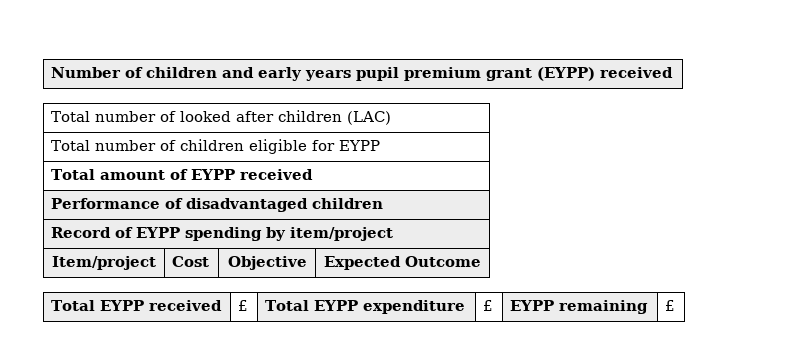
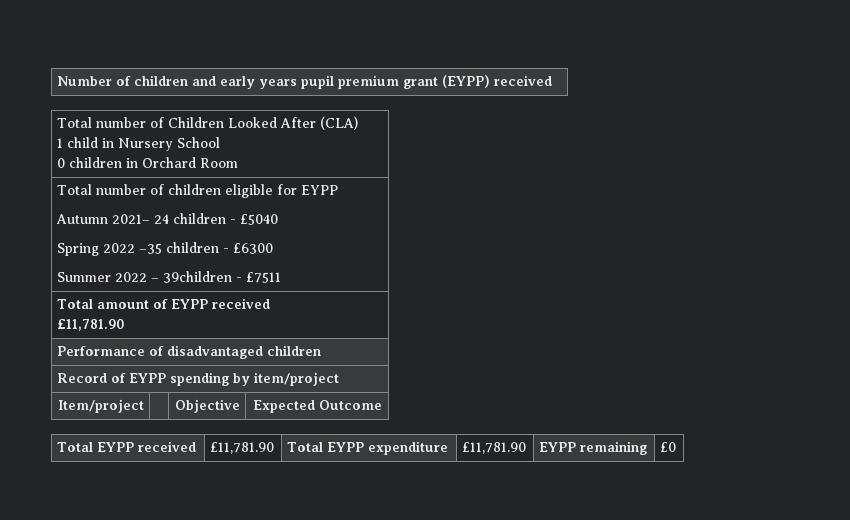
- Total number of looked after children (LAC)
+ Total number of Children Looked After (CLA)
+ 1 child in Nursery School
+ 0 children in Orchard Room
  Total number of children eligible for EYPP
+ Autumn 2021– 24 children - £5040
+ Spring 2022 –35 children - £6300
+ Summer 2022 – 39children - £7511
  Total amount of EYPP received
+ £11,781.90
- Item/project | Cost | Objective | Expected Outcome
+ Item/project | | Objective | Expected Outcome
- Total EYPP received | £ | Total EYPP expenditure | £ | EYPP remaining | £
+ Total EYPP received | £11,781.90 | Total EYPP expenditure | £11,781.90 | EYPP remaining | £0

